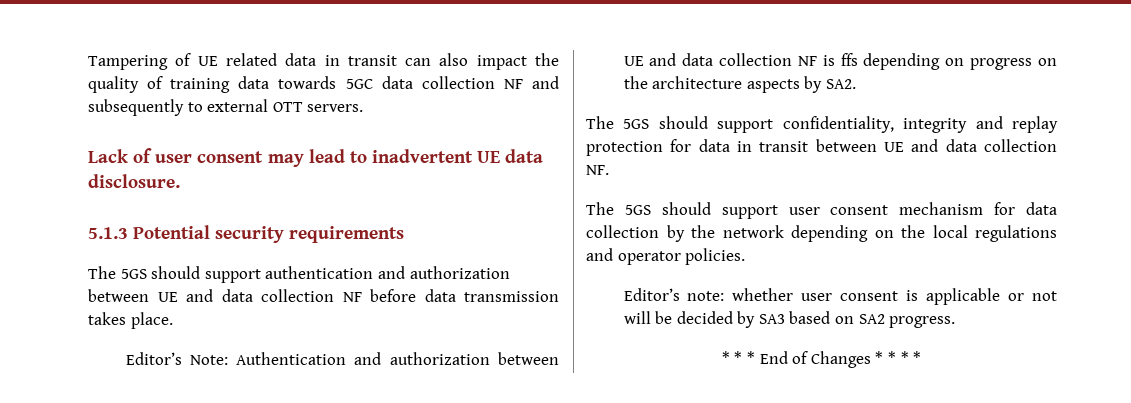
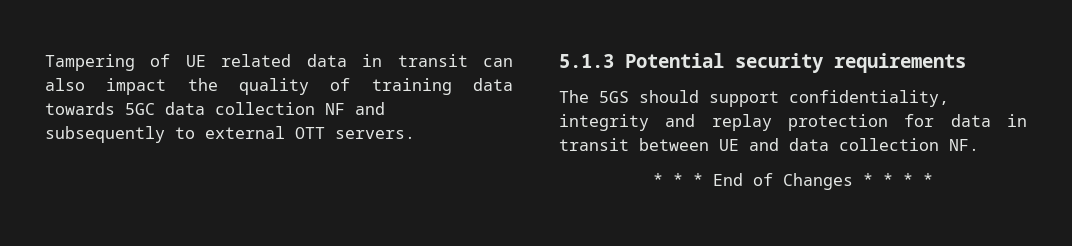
- Lack of user consent may lead to inadvertent UE data disclosure.
  5.1.3 Potential security requirements
- The 5GS should support authentication and authorization between UE and data collection NF before data transmission takes place.
- Editor’s Note: Authentication and authorization between UE and data collection NF is ffs depending on progress on the architecture aspects by SA2.
- The 5GS should support user consent mechanism for data collection by the network depending on the local regulations and operator policies.
- Editor’s note: whether user consent is applicable or not will be decided by SA3 based on SA2 progress.

